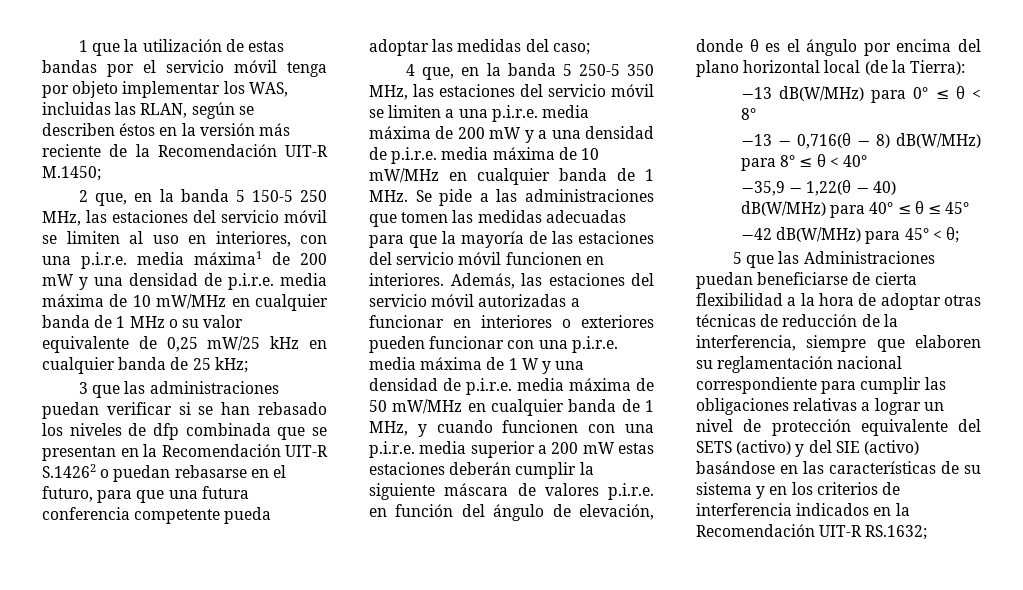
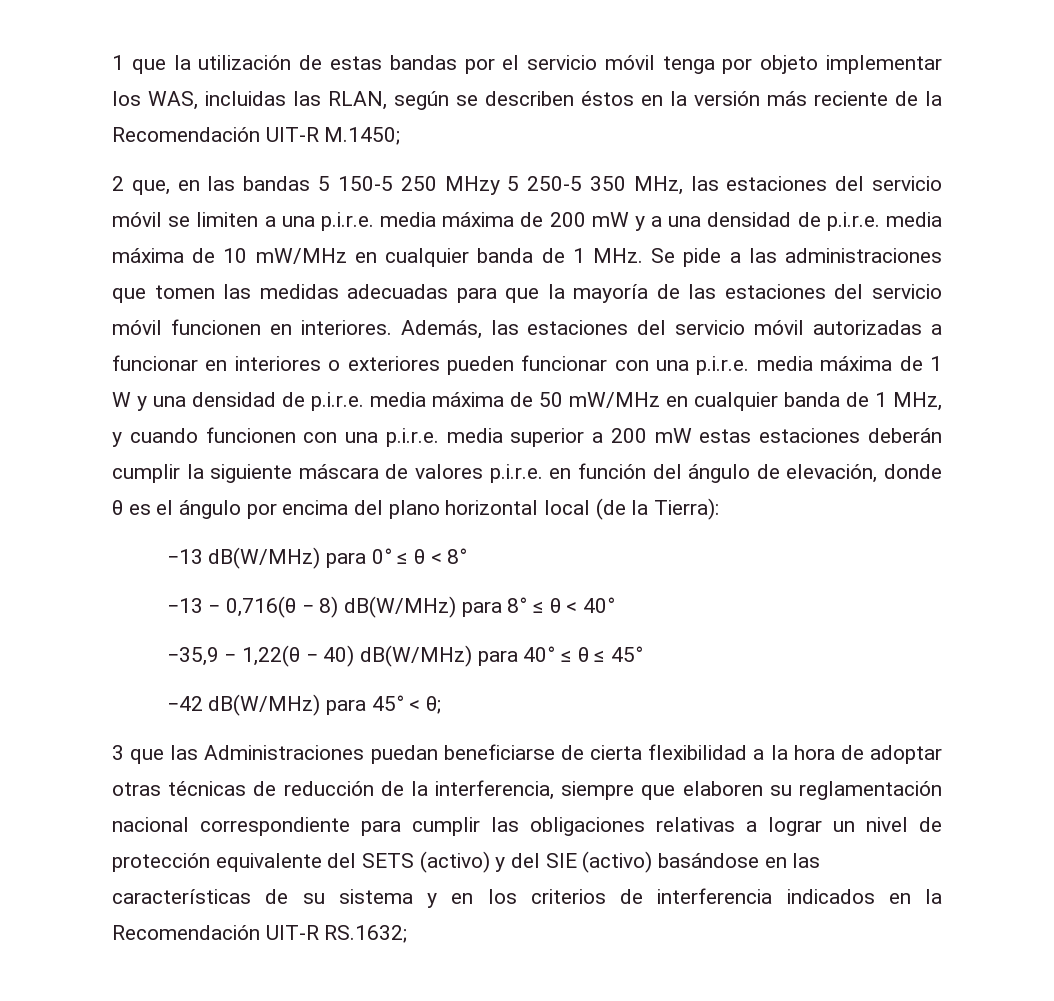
- 2 que, en la banda 5 150-5 250 MHz, las estaciones del servicio móvil se limiten al uso en interiores, con una p.i.r.e. media máxima1 de 200 mW y una densidad de p.i.r.e. media máxima de 10 mW/MHz en cualquier banda de 1 MHz o su valor equivalente de 0,25 mW/25 kHz en cualquier banda de 25 kHz;
- 3 que las administraciones puedan verificar si se han rebasado los niveles de dfp combinada que se presentan en la Recomendación UIT-R S.14262 o puedan rebasarse en el futuro, para que una futura conferencia competente pueda adoptar las medidas del caso;
- 4 que, en la banda 5 250-5 350 MHz, las estaciones del servicio móvil se limiten a una p.i.r.e. media máxima de 200 mW y a una densidad de p.i.r.e. media máxima de 10 mW/MHz en cualquier banda de 1 MHz. Se pide a las administraciones que tomen las medidas adecuadas para que la mayoría de las estaciones del servicio móvil funcionen en interiores.
+ 2 que, en las bandas 5 150-5 250 MHzy 5 250-5 350 MHz, las estaciones del servicio móvil se limiten a una p.i.r.e. media máxima de 200 mW y a una densidad de p.i.r.e. media máxima de 10 mW/MHz en cualquier banda de 1 MHz. Se pide a las administraciones que tomen las medidas adecuadas para que la mayoría de las estaciones del servicio móvil funcionen en interiores.
- 5 que las Administraciones puedan beneficiarse de cierta flexibilidad a la hora de adoptar otras técnicas de reducción de la interferencia, siempre que elaboren su reglamentación nacional correspondiente para cumplir las obligaciones relativas a lograr un nivel de protección equivalente del SETS (activo) y del SIE (activo) basándose en las características de su sistema y en los criterios de interferencia indicados en la Recomendación UIT-R RS.1632;
+ 3 que las Administraciones puedan beneficiarse de cierta flexibilidad a la hora de adoptar otras técnicas de reducción de la interferencia, siempre que elaboren su reglamentación nacional correspondiente para cumplir las obligaciones relativas a lograr un nivel de protección equivalente del SETS (activo) y del SIE (activo) basándose en las características de su sistema y en los criterios de interferencia indicados en la Recomendación UIT-R RS.1632;

